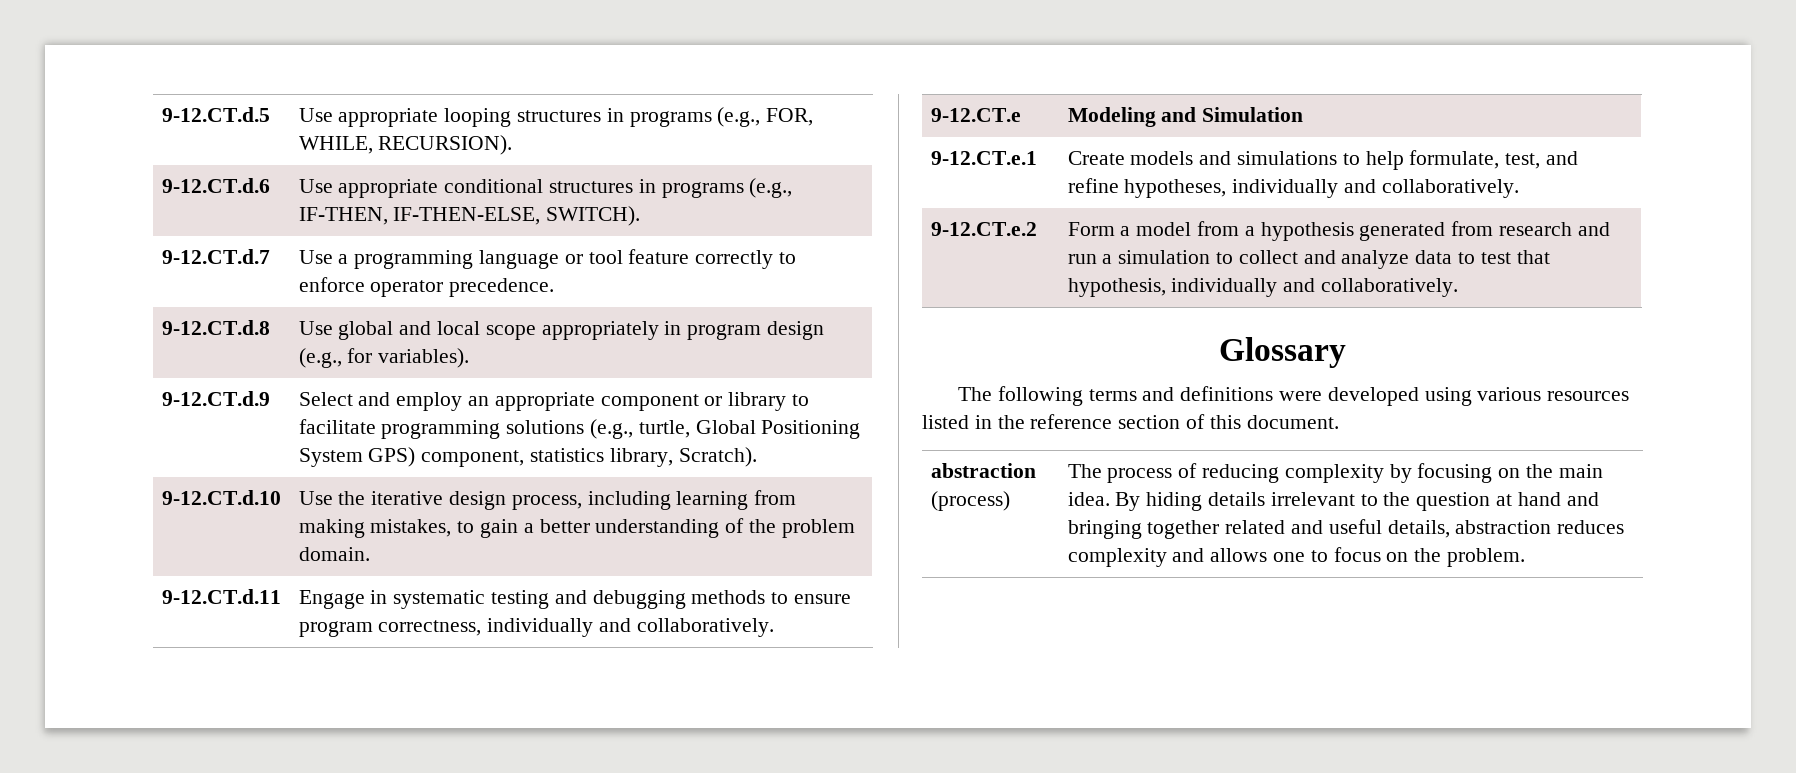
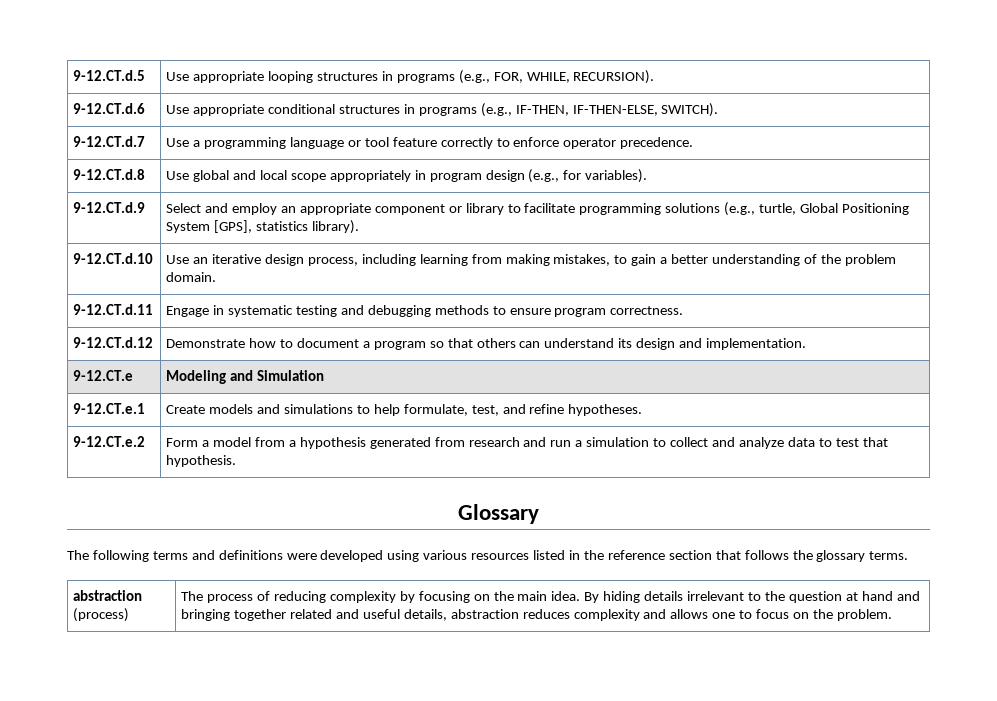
- 9-12.CT.d.9 | Select and employ an appropriate component or library to facilitate programming solutions (e.g., turtle, Global Positioning System GPS) component, statistics library, Scratch).
+ 9-12.CT.d.9 | Select and employ an appropriate component or library to facilitate programming solutions (e.g., turtle, Global Positioning System [GPS], statistics library).
- 9-12.CT.d.10 | Use the iterative design process, including learning from making mistakes, to gain a better understanding of the problem domain.
+ 9-12.CT.d.10 | Use an iterative design process, including learning from making mistakes, to gain a better understanding of the problem domain.
- 9-12.CT.d.11 | Engage in systematic testing and debugging methods to ensure program correctness, individually and collaboratively.
+ 9-12.CT.d.11 | Engage in systematic testing and debugging methods to ensure program correctness.
+ 9-12.CT.d.12 | Demonstrate how to document a program so that others can understand its design and implementation.
- 9-12.CT.e.1 | Create models and simulations to help formulate, test, and refine hypotheses, individually and collaboratively.
+ 9-12.CT.e.1 | Create models and simulations to help formulate, test, and refine hypotheses.
- 9-12.CT.e.2 | Form a model from a hypothesis generated from research and run a simulation to collect and analyze data to test that hypothesis, individually and collaboratively.
+ 9-12.CT.e.2 | Form a model from a hypothesis generated from research and run a simulation to collect and analyze data to test that hypothesis.
- The following terms and definitions were developed using various resources listed in the reference section of this document.
+ The following terms and definitions were developed using various resources listed in the reference section that follows the glossary terms.

